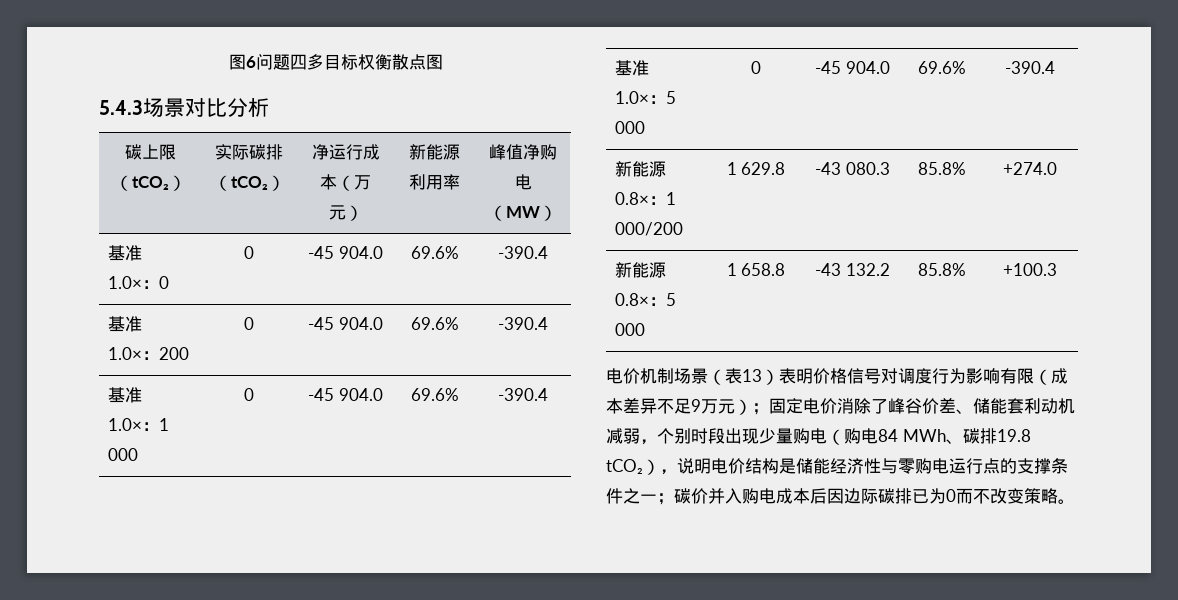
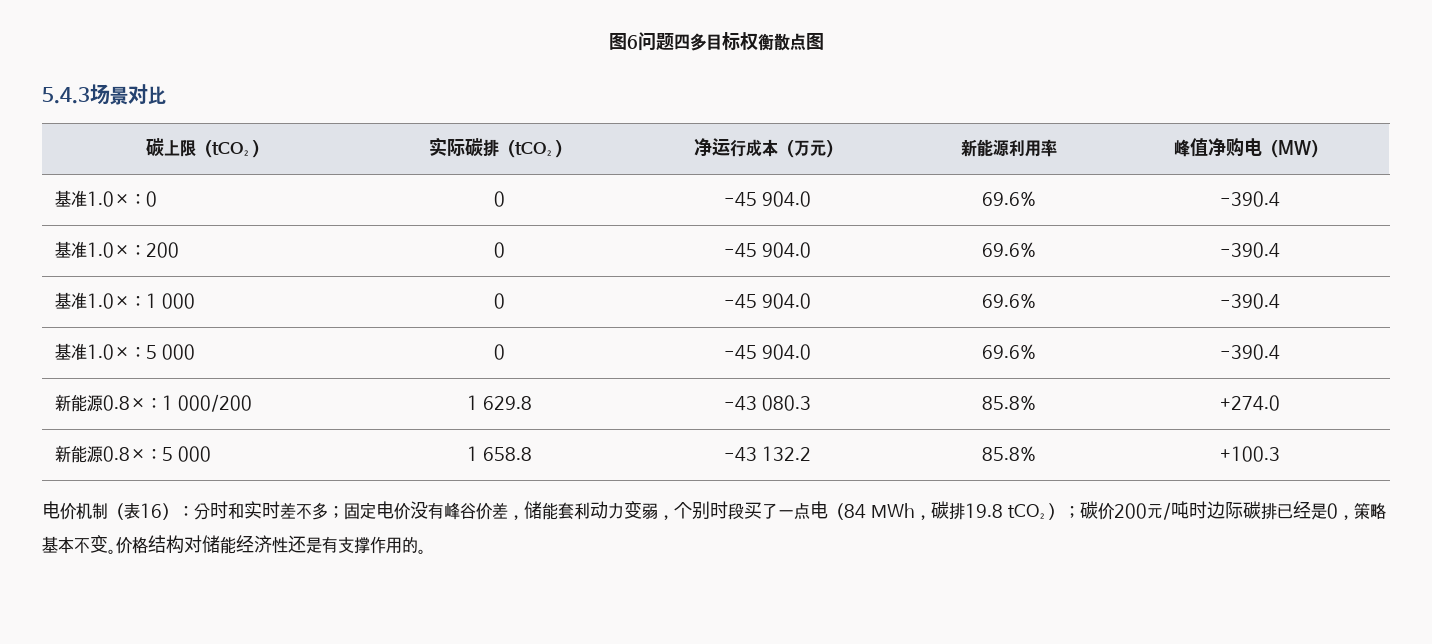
- 5.4.3场景对比分析
+ 5.4.3场景对比
- 电价机制场景（表13）表明价格信号对调度行为影响有限（成本差异不足9万元）；固定电价消除了峰谷价差、储能套利动机减弱，个别时段出现少量购电（购电84 MWh、碳排19.8 tCO₂），说明电价结构是储能经济性与零购电运行点的支撑条件之一；碳价并入购电成本后因边际碳排已为0而不改变策略。
+ 电价机制（表16）：分时和实时差不多；固定电价没有峰谷价差，储能套利动力变弱，个别时段买了一点电（84 MWh，碳排19.8 tCO₂）；碳价200元/吨时边际碳排已经是0，策略基本不变。价格结构对储能经济性还是有支撑作用的。

